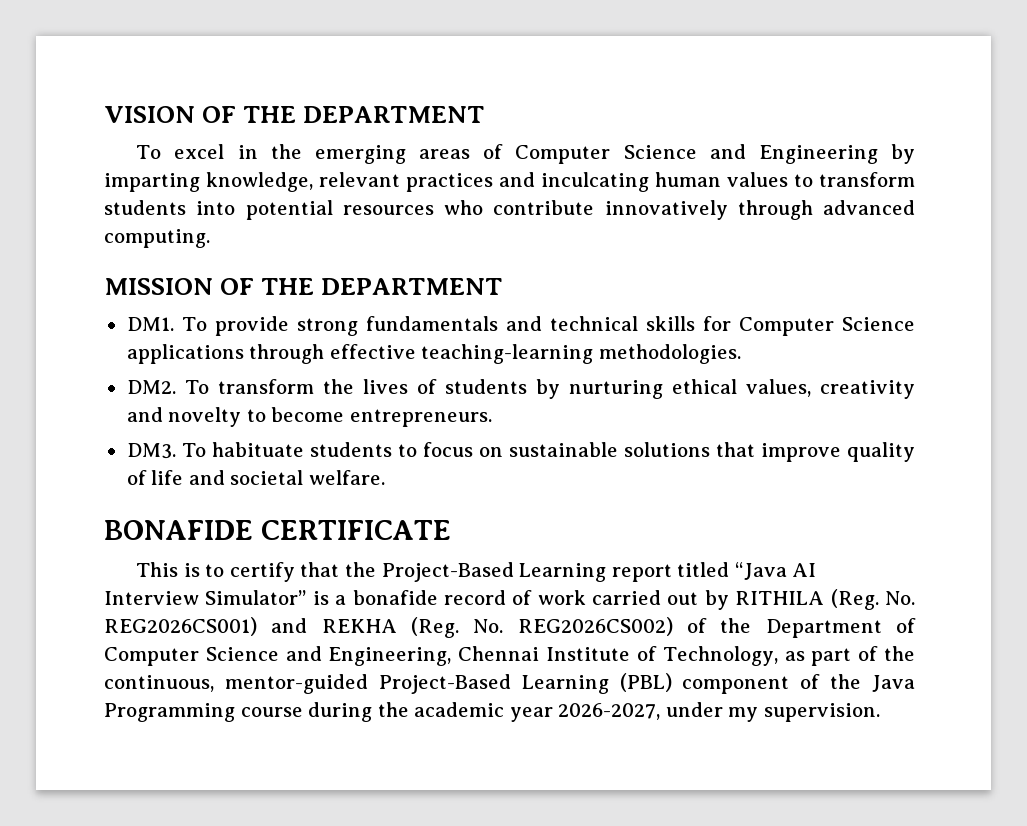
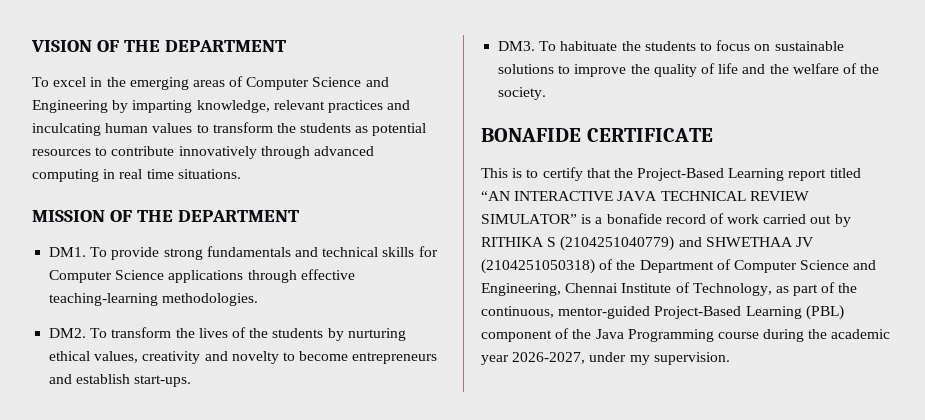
- To excel in the emerging areas of Computer Science and Engineering by imparting knowledge, relevant practices and inculcating human values to transform students into potential resources who contribute innovatively through advanced computing.
+ To excel in the emerging areas of Computer Science and Engineering by imparting knowledge, relevant practices and inculcating human values to transform the students as potential resources to contribute innovatively through advanced computing in real time situations.
- DM2. To transform the lives of students by nurturing ethical values, creativity and novelty to become entrepreneurs.
+ DM2. To transform the lives of the students by nurturing ethical values, creativity and novelty to become entrepreneurs and establish start-ups.
- DM3. To habituate students to focus on sustainable solutions that improve quality of life and societal welfare.
+ DM3. To habituate the students to focus on sustainable solutions to improve the quality of life and the welfare of the society.
- This is to certify that the Project-Based Learning report titled “Java AI Interview Simulator” is a bonafide record of work carried out by RITHILA (Reg. No. REG2026CS001) and REKHA (Reg. No. REG2026CS002) of the Department of Computer Science and Engineering, Chennai Institute of Technology, as part of the continuous, mentor-guided Project-Based Learning (PBL) component of the Java Programming course during the academic year 2026-2027, under my supervision.
+ This is to certify that the Project-Based Learning report titled “AN INTERACTIVE JAVA TECHNICAL REVIEW SIMULATOR” is a bonafide record of work carried out by RITHIKA S (2104251040779) and SHWETHAA JV (2104251050318) of the Department of Computer Science and Engineering, Chennai Institute of Technology, as part of the continuous, mentor-guided Project-Based Learning (PBL) component of the Java Programming course during the academic year 2026-2027, under my supervision.

